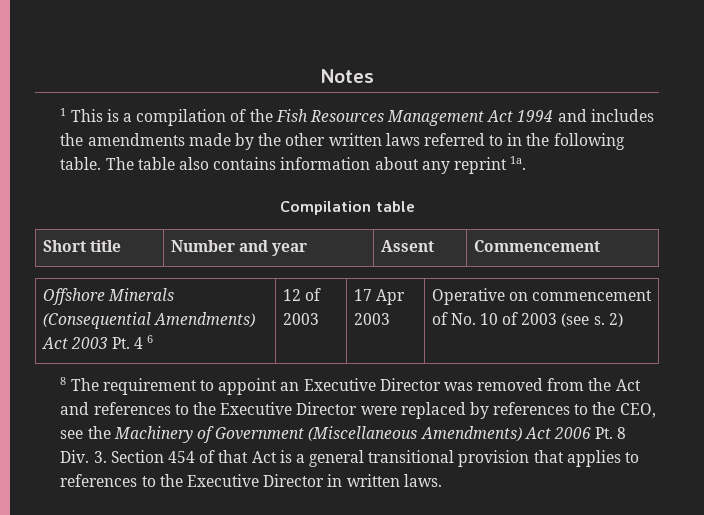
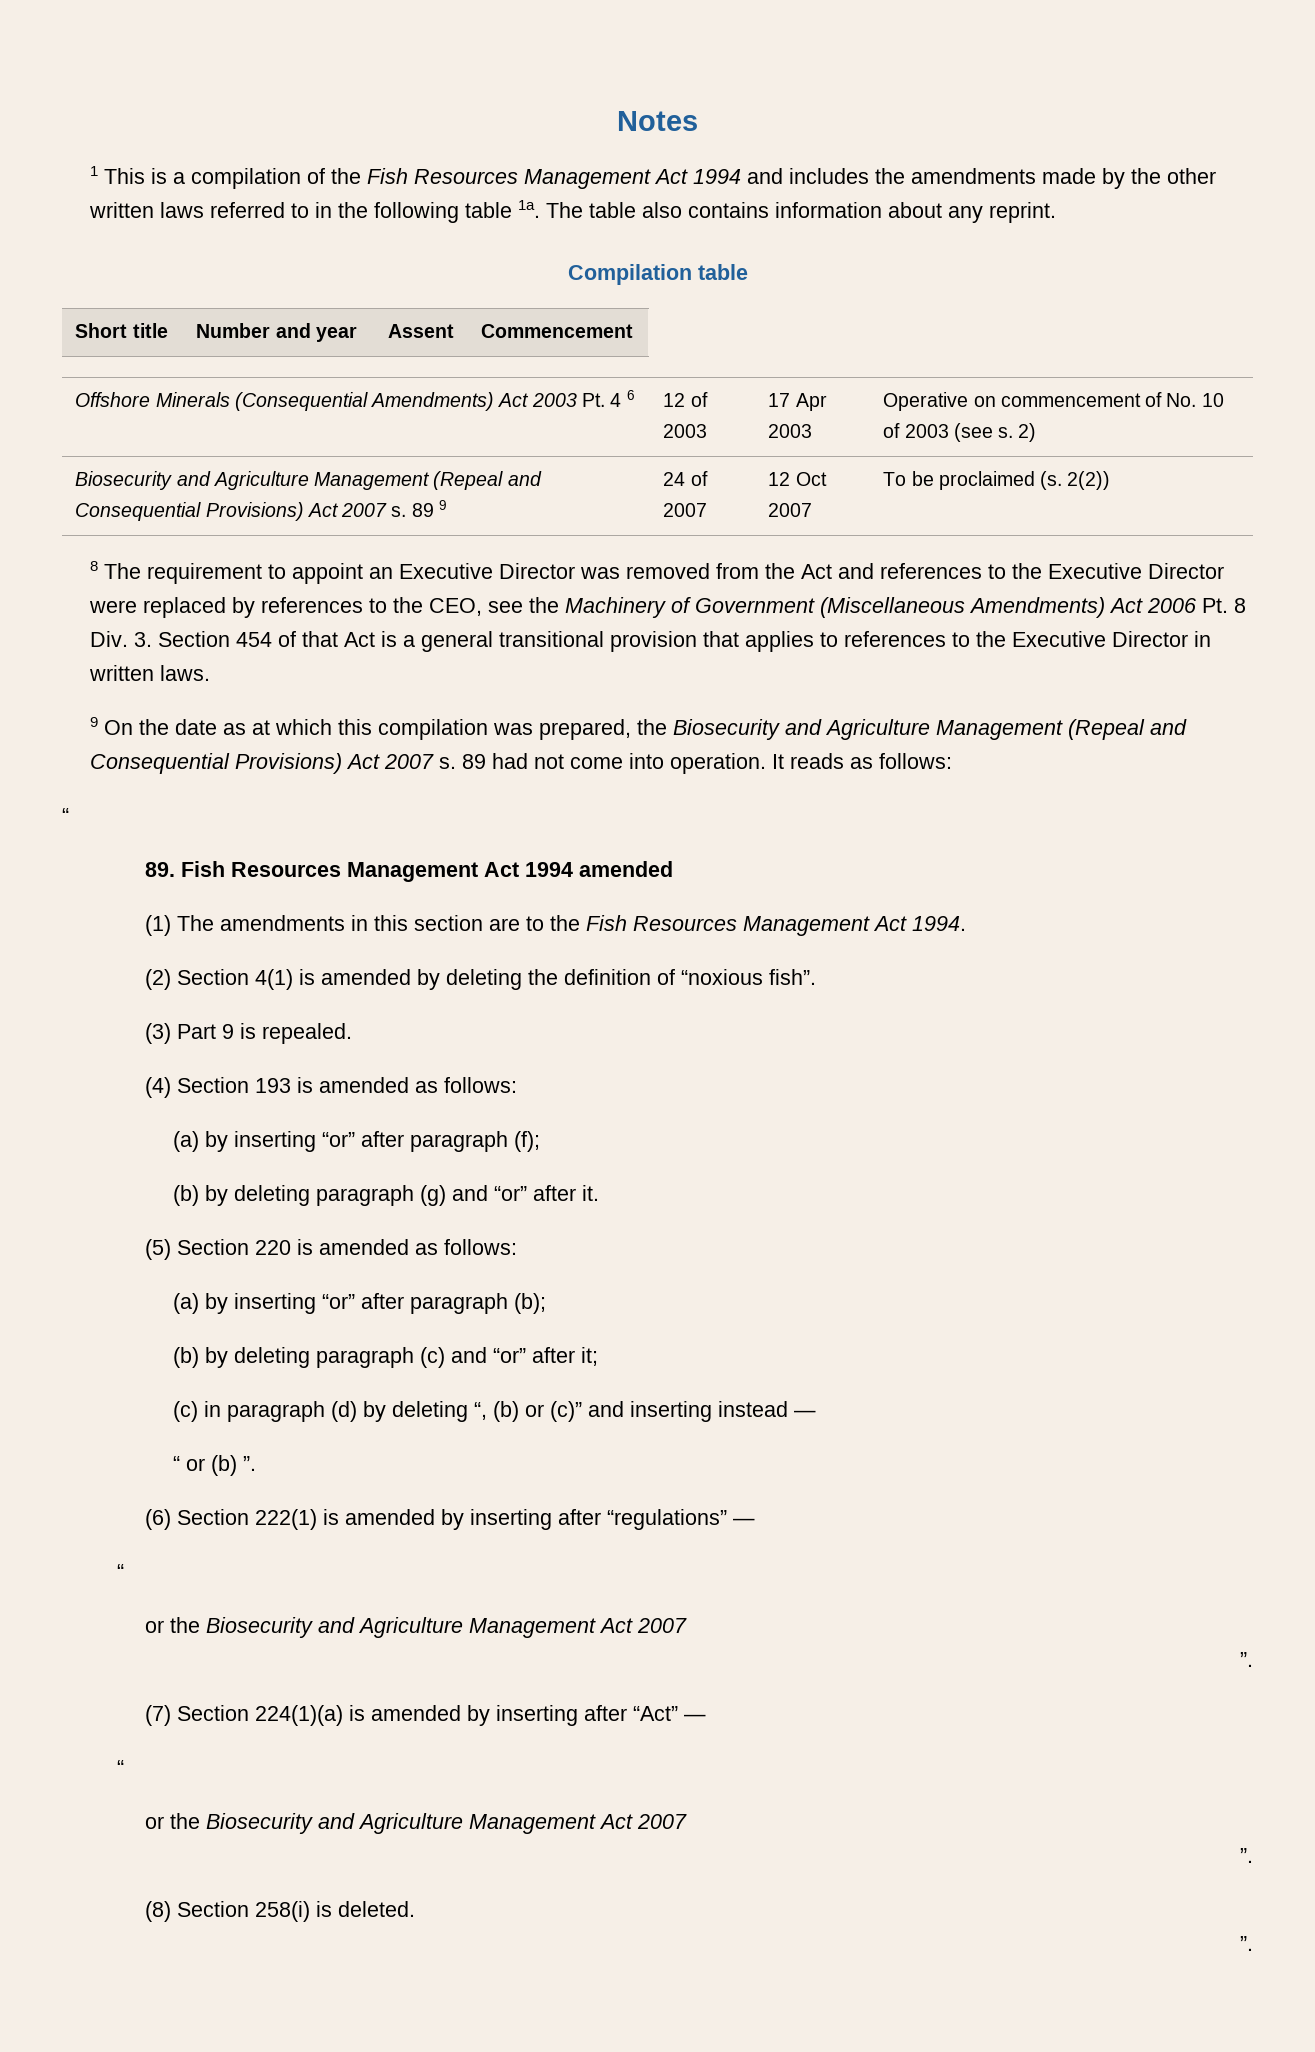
- 1 This is a compilation of the Fish Resources Management Act 1994 and includes the amendments made by the other written laws referred to in the following table.
+ 1 This is a compilation of the Fish Resources Management Act 1994 and includes the amendments made by the other written laws referred to in the following table 1a.
- The table also contains information about any reprint 1a.
+ The table also contains information about any reprint.
+ Biosecurity and Agriculture Management (Repeal and Consequential Provisions) Act 2007 s. 89 9 | 24 of 2007 | 12 Oct 2007 | To be proclaimed (s. 2(2))
+ 9 On the date as at which this compilation was prepared, the Biosecurity and Agriculture Management (Repeal and Consequential Provisions) Act 2007 s. 89 had not come into operation. It reads as follows:
+ “
+ 89. Fish Resources Management Act 1994 amended
+ (1) The amendments in this section are to the Fish Resources Management Act 1994.
+ (2) Section 4(1) is amended by deleting the definition of “noxious fish”.
+ (3) Part 9 is repealed.
+ (4) Section 193 is amended as follows:
+ (a) by inserting “or” after paragraph (f);
+ (b) by deleting paragraph (g) and “or” after it.
+ (5) Section 220 is amended as follows:
+ (a) by inserting “or” after paragraph (b);
+ (b) by deleting paragraph (c) and “or” after it;
+ (c) in paragraph (d) by deleting “, (b) or (c)” and inserting instead —
+ “ or (b) ”.
+ (6) Section 222(1) is amended by inserting after “regulations” —
+ “
+ or the Biosecurity and Agriculture Management Act 2007
+ ”.
+ (7) Section 224(1)(a) is amended by inserting after “Act” —
+ “
+ or the Biosecurity and Agriculture Management Act 2007
+ ”.
+ (8) Section 258(i) is deleted.
+ ”.

